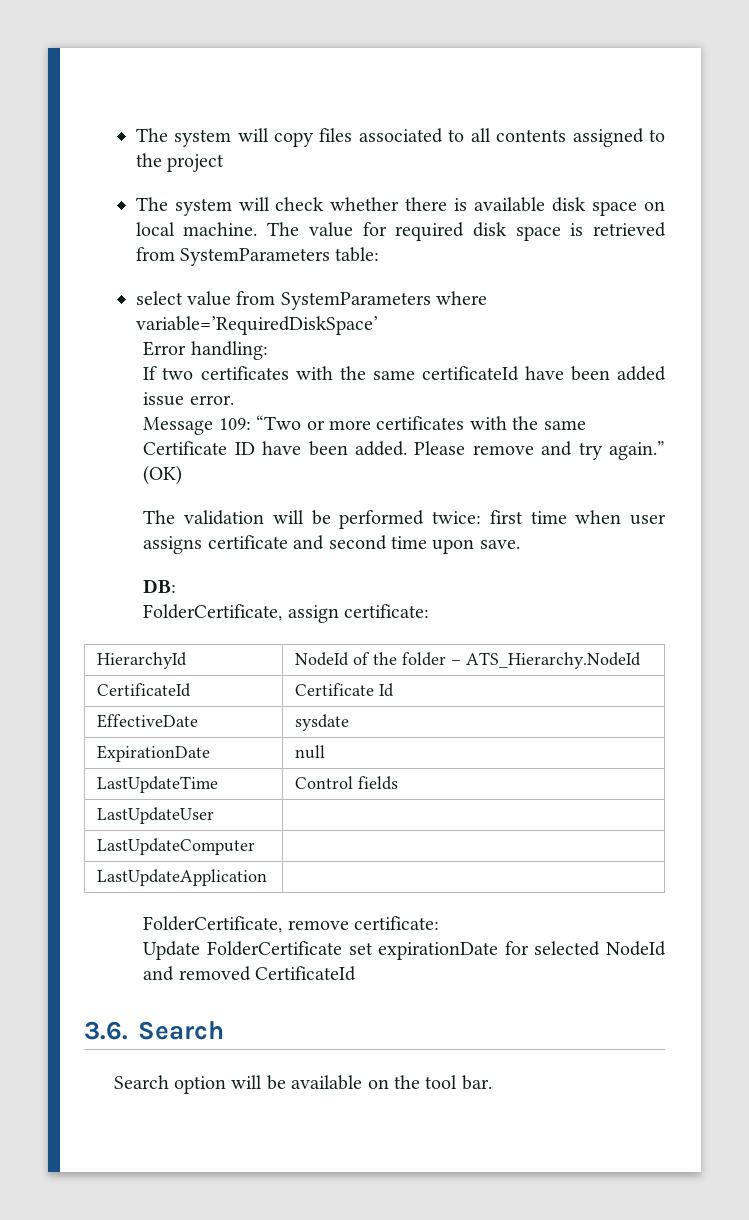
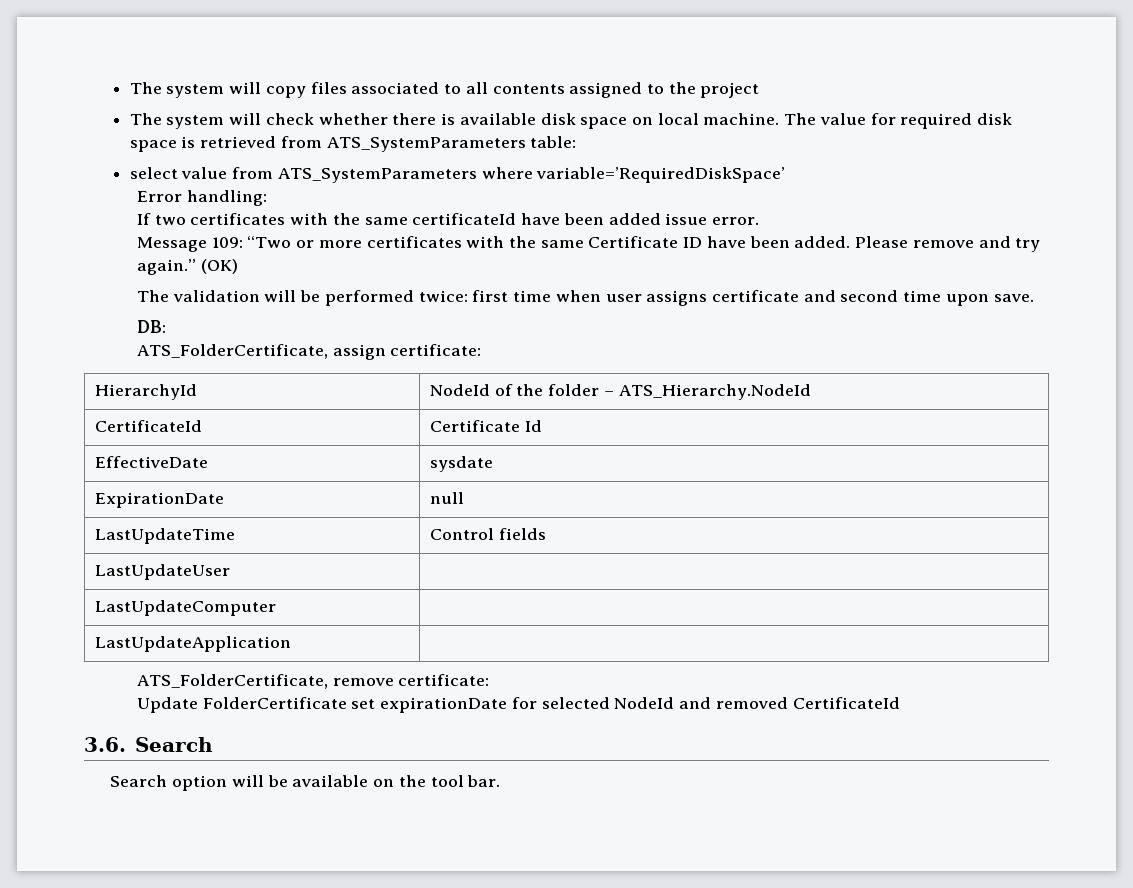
- The value for required disk space is retrieved from SystemParameters table:
+ The value for required disk space is retrieved from ATS_SystemParameters table:
- select value from SystemParameters where variable=’RequiredDiskSpace’
+ select value from ATS_SystemParameters where variable=’RequiredDiskSpace’
- FolderCertificate, assign certificate:
+ ATS_FolderCertificate, assign certificate:
- FolderCertificate, remove certificate:
+ ATS_FolderCertificate, remove certificate:

